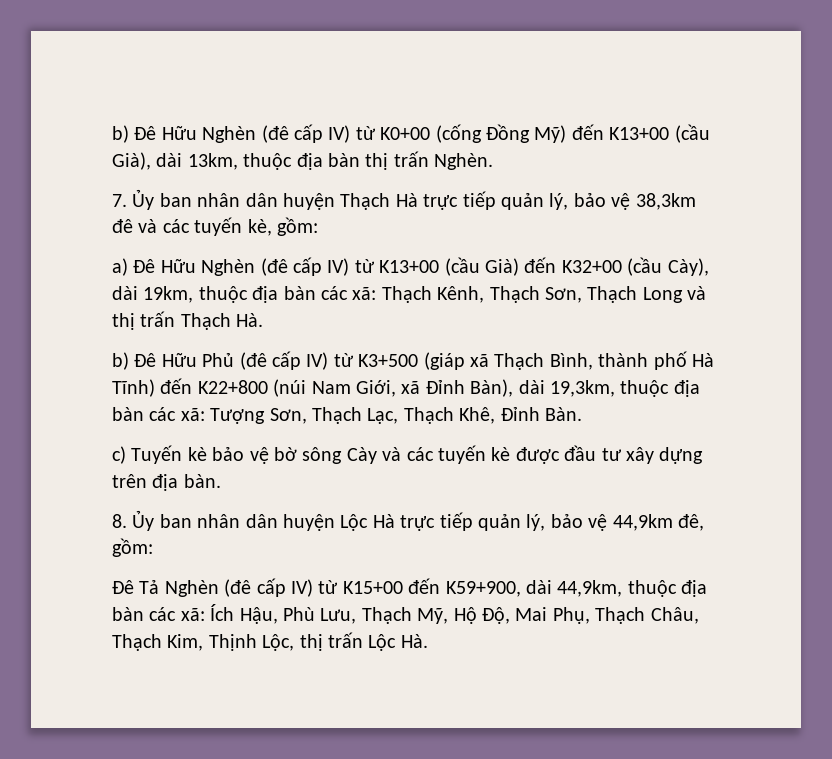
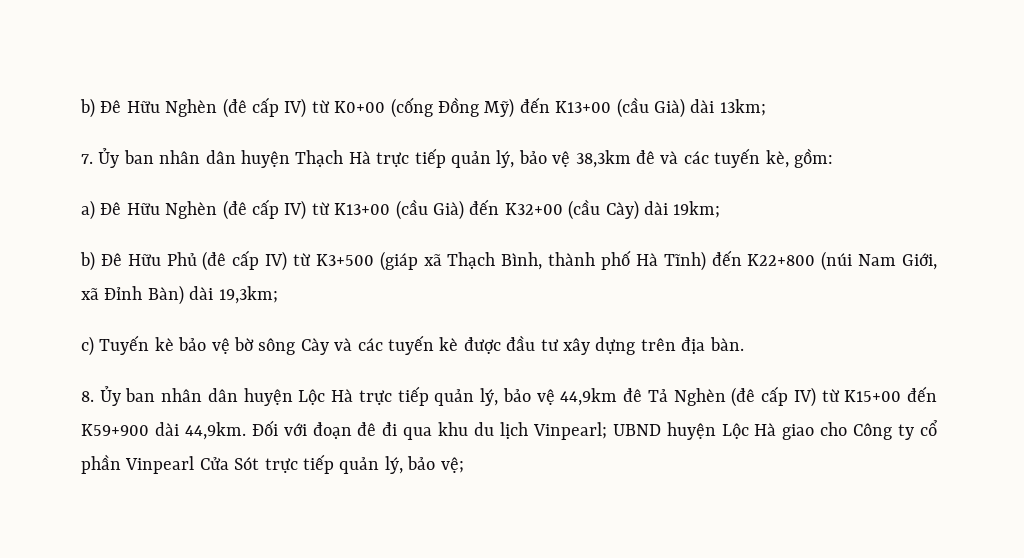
- b) Đê Hữu Nghèn (đê cấp IV) từ K0+00 (cống Đồng Mỹ) đến K13+00 (cầu Già), dài 13km, thuộc địa bàn thị trấn Nghèn.
+ b) Đê Hữu Nghèn (đê cấp IV) từ K0+00 (cống Đồng Mỹ) đến K13+00 (cầu Già) dài 13km;
- a) Đê Hữu Nghèn (đê cấp IV) từ K13+00 (cầu Già) đến K32+00 (cầu Cày), dài 19km, thuộc địa bàn các xã: Thạch Kênh, Thạch Sơn, Thạch Long và thị trấn Thạch Hà.
+ a) Đê Hữu Nghèn (đê cấp IV) từ K13+00 (cầu Già) đến K32+00 (cầu Cày) dài 19km;
- b) Đê Hữu Phủ (đê cấp IV) từ K3+500 (giáp xã Thạch Bình, thành phố Hà Tĩnh) đến K22+800 (núi Nam Giới, xã Đỉnh Bàn), dài 19,3km, thuộc địa bàn các xã: Tượng Sơn, Thạch Lạc, Thạch Khê, Đỉnh Bàn.
+ b) Đê Hữu Phủ (đê cấp IV) từ K3+500 (giáp xã Thạch Bình, thành phố Hà Tĩnh) đến K22+800 (núi Nam Giới, xã Đỉnh Bàn) dài 19,3km;
- 8. Ủy ban nhân dân huyện Lộc Hà trực tiếp quản lý, bảo vệ 44,9km đê, gồm:
- Đê Tả Nghèn (đê cấp IV) từ K15+00 đến K59+900, dài 44,9km, thuộc địa bàn các xã: Ích Hậu, Phù Lưu, Thạch Mỹ, Hộ Độ, Mai Phụ, Thạch Châu, Thạch Kim, Thịnh Lộc, thị trấn Lộc Hà.
+ 8. Ủy ban nhân dân huyện Lộc Hà trực tiếp quản lý, bảo vệ 44,9km đê Tả Nghèn (đê cấp IV) từ K15+00 đến K59+900 dài 44,9km. Đối với đoạn đê đi qua khu du lịch Vinpearl; UBND huyện Lộc Hà giao cho Công ty cổ phần Vinpearl Cửa Sót trực tiếp quản lý, bảo vệ;

